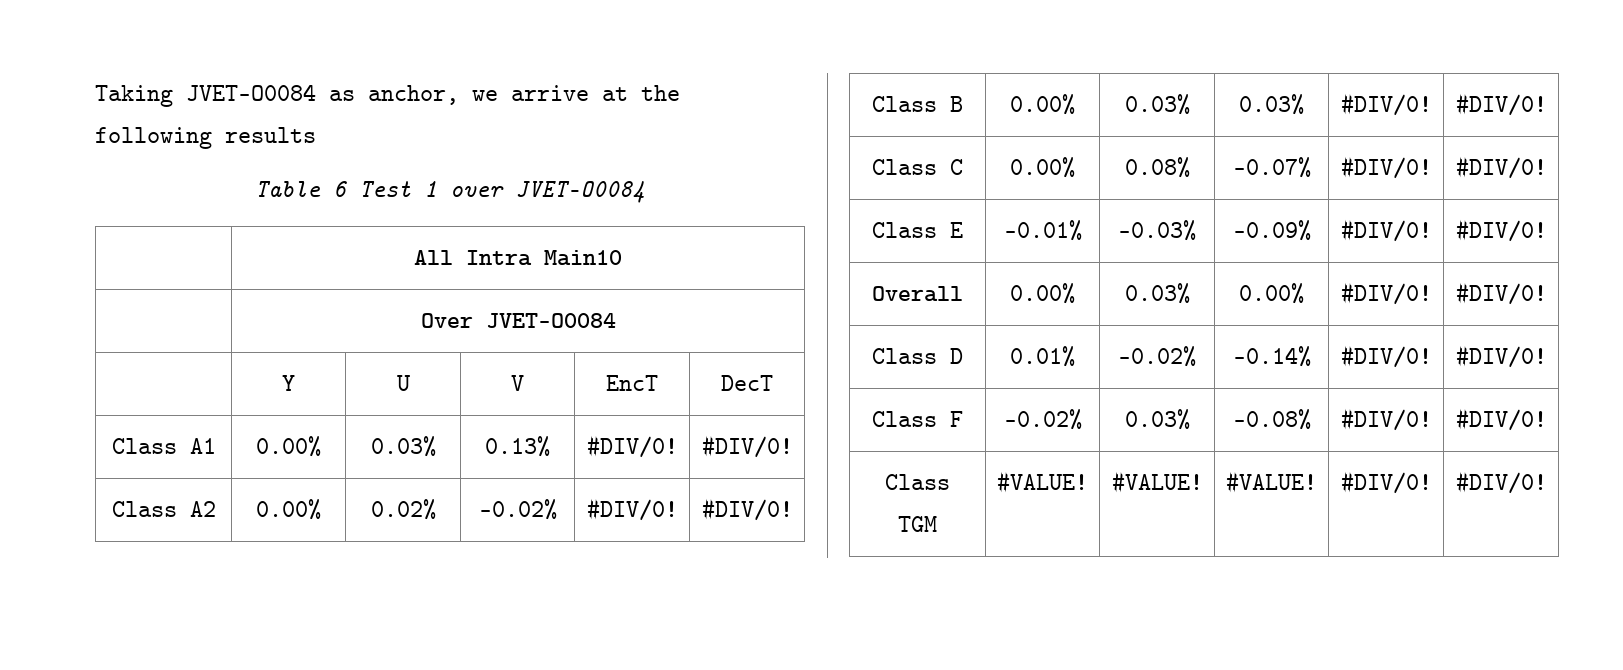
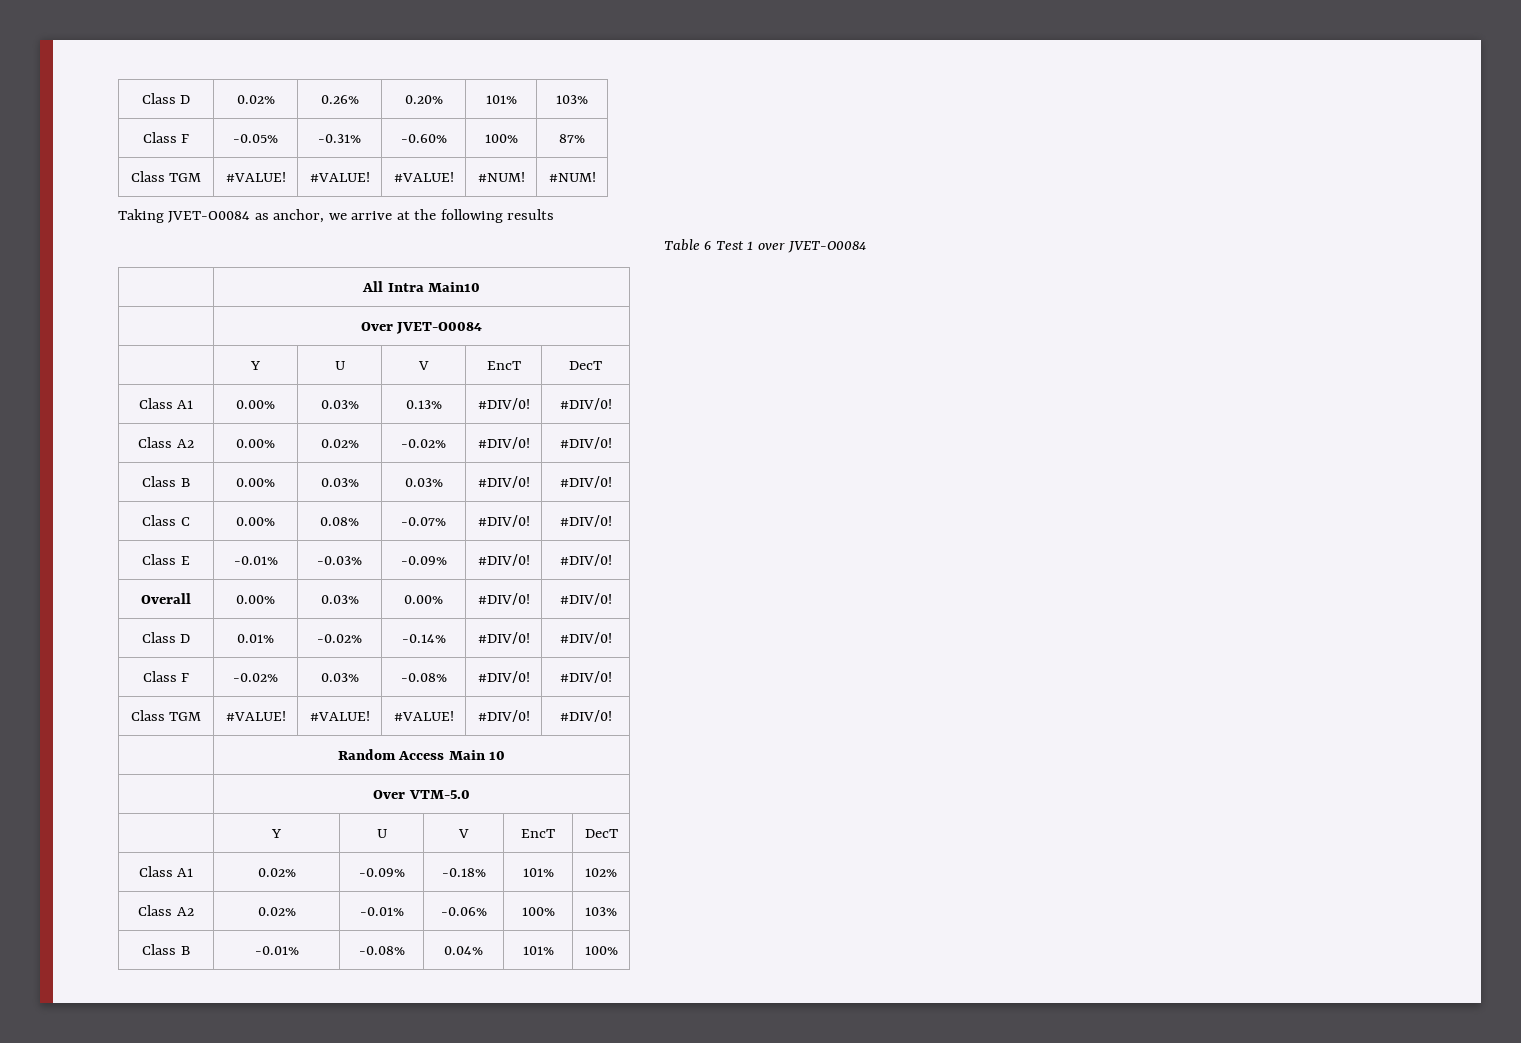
+ Class D | 0.02% | 0.26% | 0.20% | 101% | 103%
+ Class F | -0.05% | -0.31% | -0.60% | 100% | 87%
+ Class TGM | #VALUE! | #VALUE! | #VALUE! | #NUM! | #NUM!
+ | Random Access Main 10
+ | Over VTM-5.0
+ | Y | U | V | EncT | DecT
+ Class A1 | 0.02% | -0.09% | -0.18% | 101% | 102%
+ Class A2 | 0.02% | -0.01% | -0.06% | 100% | 103%
+ Class B | -0.01% | -0.08% | 0.04% | 101% | 100%

